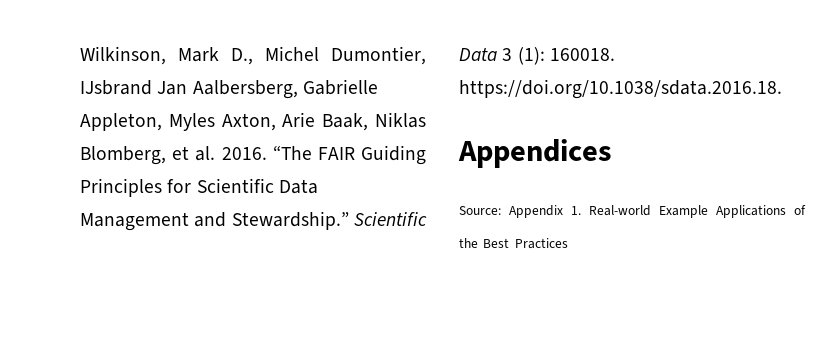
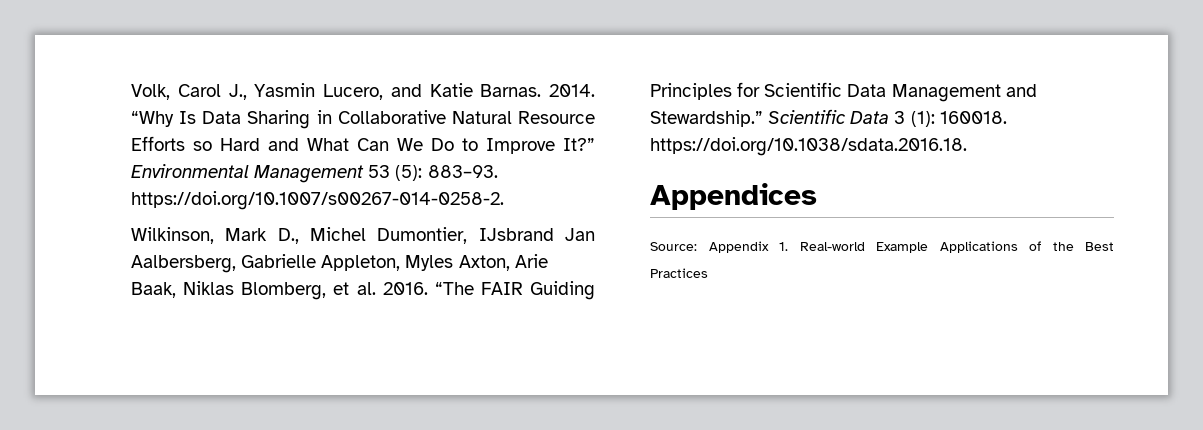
+ Volk, Carol J., Yasmin Lucero, and Katie Barnas. 2014. “Why Is Data Sharing in Collaborative Natural Resource Efforts so Hard and What Can We Do to Improve It?” Environmental Management 53 (5): 883–93. https://doi.org/10.1007/s00267-014-0258-2.

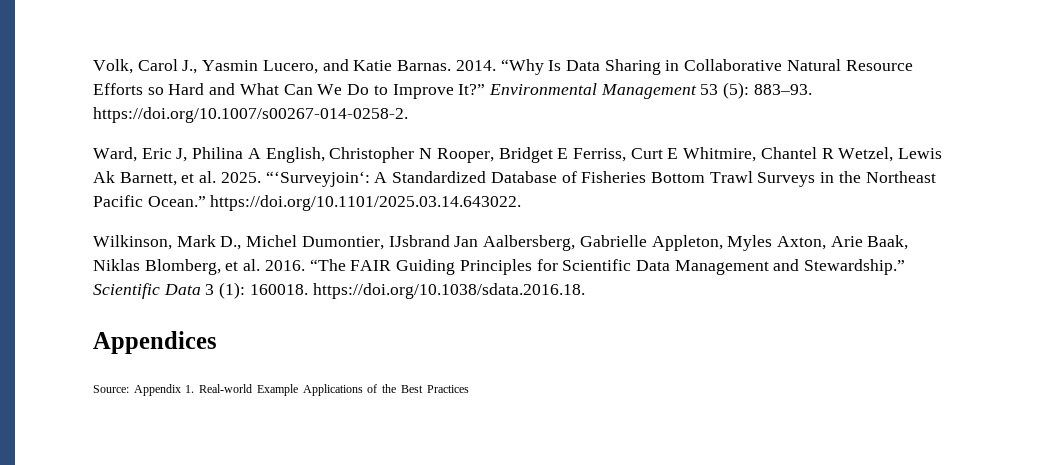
+ Ward, Eric J, Philina A English, Christopher N Rooper, Bridget E Ferriss, Curt E Whitmire, Chantel R Wetzel, Lewis Ak Barnett, et al. 2025. “‘Surveyjoin‘: A Standardized Database of Fisheries Bottom Trawl Surveys in the Northeast Pacific Ocean.” https://doi.org/10.1101/2025.03.14.643022.

